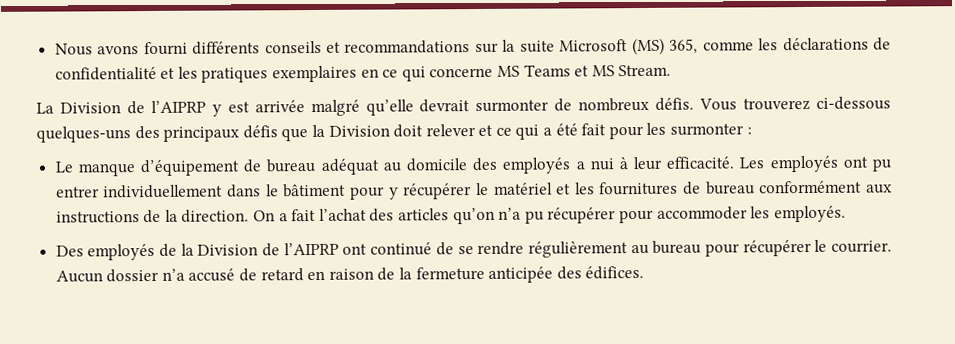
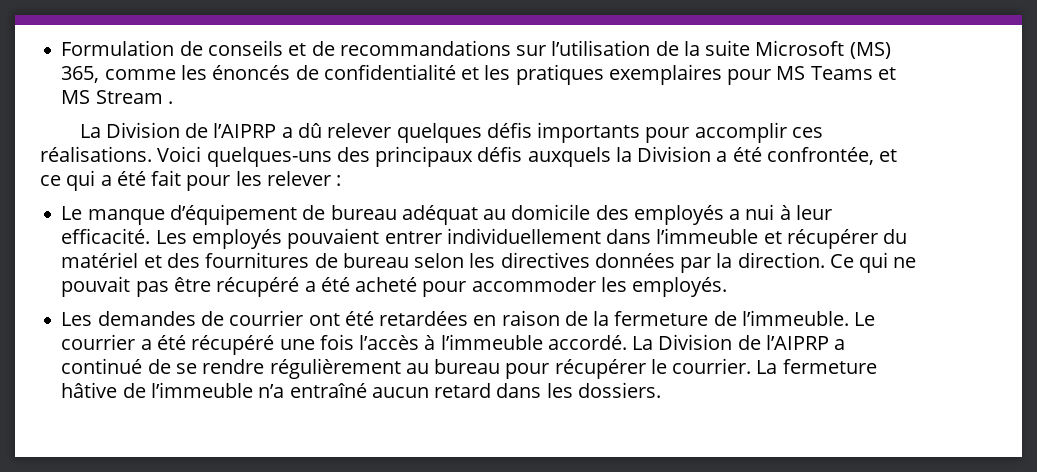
- Nous avons fourni différents conseils et recommandations sur la suite Microsoft (MS) 365, comme les déclarations de confidentialité et les pratiques exemplaires en ce qui concerne MS Teams et MS Stream.
- La Division de l’AIPRP y est arrivée malgré qu’elle devrait surmonter de nombreux défis. Vous trouverez ci-dessous quelques-uns des principaux défis que la Division doit relever et ce qui a été fait pour les surmonter :
+ Formulation de conseils et de recommandations sur l’utilisation de la suite Microsoft (MS) 365, comme les énoncés de confidentialité et les pratiques exemplaires pour MS Teams et MS Stream .
+ La Division de l’AIPRP a dû relever quelques défis importants pour accomplir ces réalisations. Voici quelques-uns des principaux défis auxquels la Division a été confrontée, et ce qui a été fait pour les relever :
- Les employés ont pu entrer individuellement dans le bâtiment pour y récupérer le matériel et les fournitures de bureau conformément aux instructions de la direction. On a fait l’achat des articles qu’on n’a pu récupérer pour accommoder les employés.
- Des employés de la Division de l’AIPRP ont continué de se rendre régulièrement au bureau pour récupérer le courrier.
+ Les employés pouvaient entrer individuellement dans l’immeuble et récupérer du matériel et des fournitures de bureau selon les directives données par la direction. Ce qui ne pouvait pas être récupéré a été acheté pour accommoder les employés.
+ Les demandes de courrier ont été retardées en raison de la fermeture de l’immeuble. Le courrier a été récupéré une fois l’accès à l’immeuble accordé. La Division de l’AIPRP a continué de se rendre régulièrement au bureau pour récupérer le courrier.
- Aucun dossier n’a accusé de retard en raison de la fermeture anticipée des édifices.
+ La fermeture hâtive de l’immeuble n’a entraîné aucun retard dans les dossiers.

